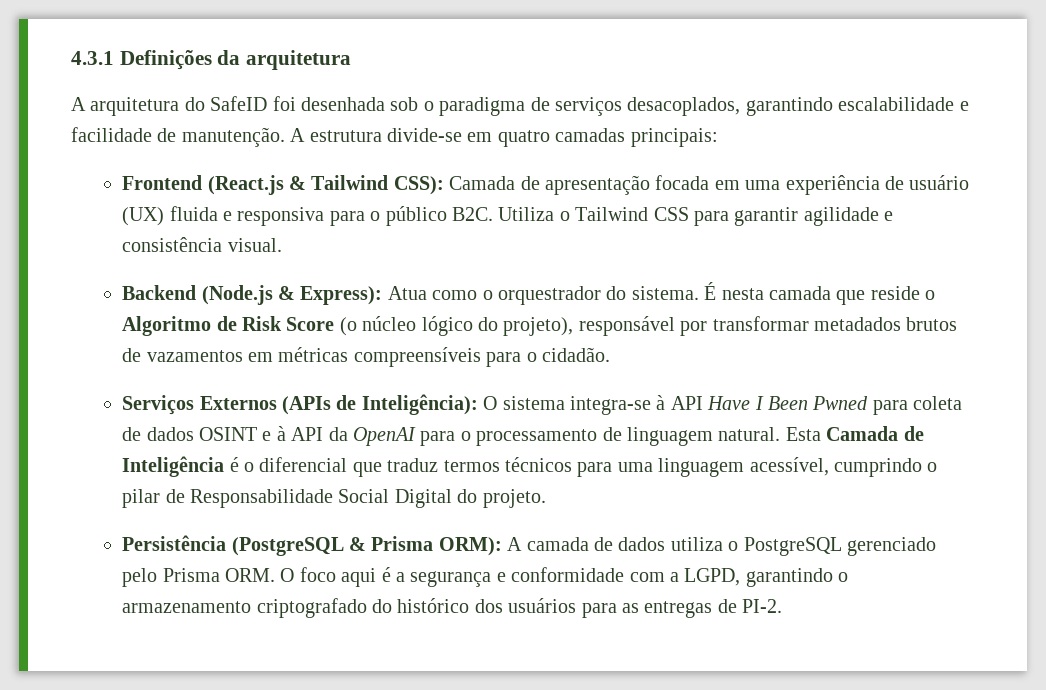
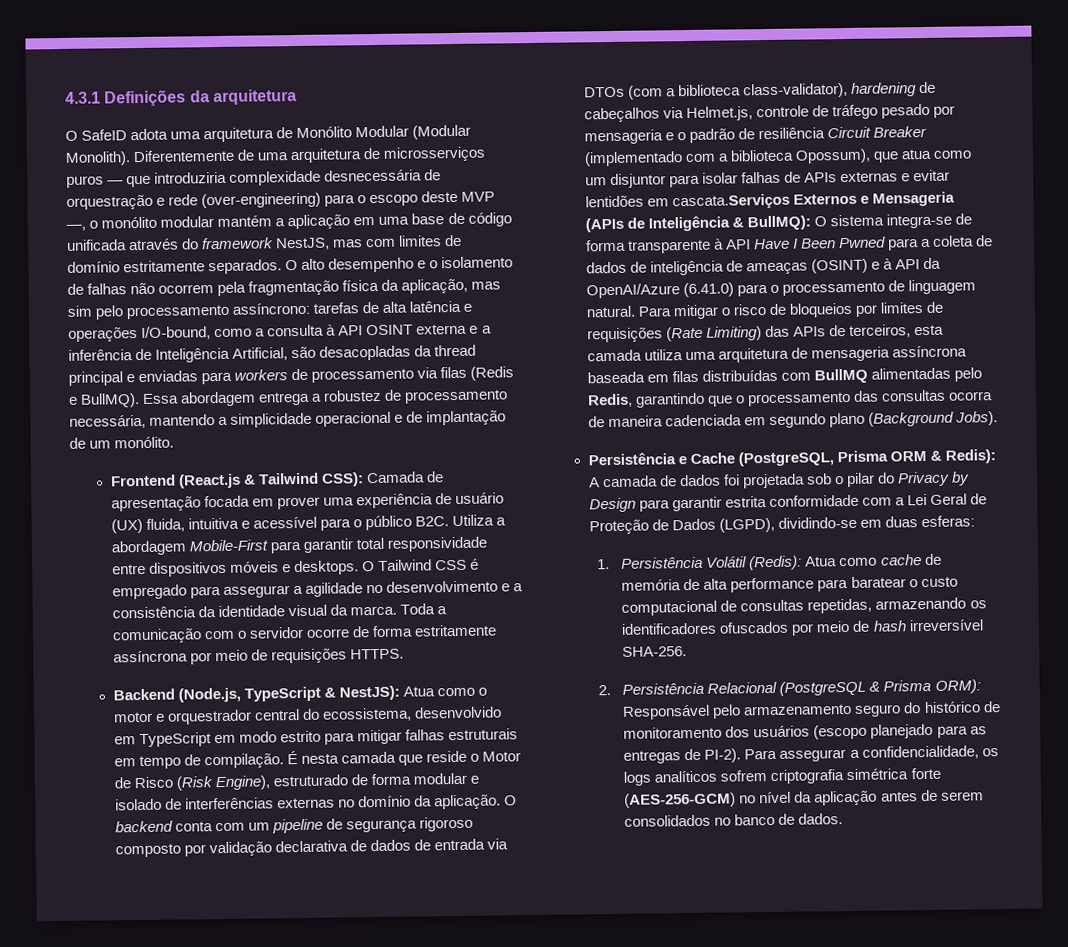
- A arquitetura do SafeID foi desenhada sob o paradigma de serviços desacoplados, garantindo escalabilidade e facilidade de manutenção. A estrutura divide-se em quatro camadas principais:
+ O SafeID adota uma arquitetura de Monólito Modular (Modular Monolith). Diferentemente de uma arquitetura de microsserviços puros — que introduziria complexidade desnecessária de orquestração e rede (over-engineering) para o escopo deste MVP —, o monólito modular mantém a aplicação em uma base de código unificada através do framework NestJS, mas com limites de domínio estritamente separados. O alto desempenho e o isolamento de falhas não ocorrem pela fragmentação física da aplicação, mas sim pelo processamento assíncrono: tarefas de alta latência e operações I/O-bound, como a consulta à API OSINT externa e a inferência de Inteligência Artificial, são desacopladas da thread principal e enviadas para workers de processamento via filas (Redis e BullMQ). Essa abordagem entrega a robustez de processamento necessária, mantendo a simplicidade operacional e de implantação de um monólito.
- Frontend (React.js & Tailwind CSS): Camada de apresentação focada em uma experiência de usuário (UX) fluida e responsiva para o público B2C. Utiliza o Tailwind CSS para garantir agilidade e consistência visual.
- Backend (Node.js & Express): Atua como o orquestrador do sistema.
+ Frontend (React.js & Tailwind CSS): Camada de apresentação focada em prover uma experiência de usuário (UX) fluida, intuitiva e acessível para o público B2C. Utiliza a abordagem Mobile-First para garantir total responsividade entre dispositivos móveis e desktops. O Tailwind CSS é empregado para assegurar a agilidade no desenvolvimento e a consistência da identidade visual da marca. Toda a comunicação com o servidor ocorre de forma estritamente assíncrona por meio de requisições HTTPS.
+ Backend (Node.js, TypeScript & NestJS): Atua como o motor e orquestrador central do ecossistema, desenvolvido em TypeScript em modo estrito para mitigar falhas estruturais em tempo de compilação.
- É nesta camada que reside o Algoritmo de Risk Score (o núcleo lógico do projeto), responsável por transformar metadados brutos de vazamentos em métricas compreensíveis para o cidadão.
- Serviços Externos (APIs de Inteligência): O sistema integra-se à API Have I Been Pwned para coleta de dados OSINT e à API da OpenAI para o processamento de linguagem natural.
+ É nesta camada que reside o Motor de Risco (Risk Engine), estruturado de forma modular e isolado de interferências externas no domínio da aplicação. O backend conta com um pipeline de segurança rigoroso composto por validação declarativa de dados de entrada via DTOs (com a biblioteca class-validator), hardening de cabeçalhos via Helmet.js, controle de tráfego pesado por mensageria e o padrão de resiliência Circuit Breaker (implementado com a biblioteca Opossum), que atua como um disjuntor para isolar falhas de APIs externas e evitar lentidões em cascata.Serviços Externos e Mensageria (APIs de Inteligência & BullMQ): O sistema integra-se de forma transparente à API Have I Been Pwned para a coleta de dados de inteligência de ameaças (OSINT) e à API da OpenAI/Azure (6.41.0) para o processamento de linguagem natural.
- Esta Camada de Inteligência é o diferencial que traduz termos técnicos para uma linguagem acessível, cumprindo o pilar de Responsabilidade Social Digital do projeto.
- Persistência (PostgreSQL & Prisma ORM): A camada de dados utiliza o PostgreSQL gerenciado pelo Prisma ORM. O foco aqui é a segurança e conformidade com a LGPD, garantindo o armazenamento criptografado do histórico dos usuários para as entregas de PI-2.
+ Para mitigar o risco de bloqueios por limites de requisições (Rate Limiting) das APIs de terceiros, esta camada utiliza uma arquitetura de mensageria assíncrona baseada em filas distribuídas com BullMQ alimentadas pelo Redis, garantindo que o processamento das consultas ocorra de maneira cadenciada em segundo plano (Background Jobs).
+ Persistência e Cache (PostgreSQL, Prisma ORM & Redis): A camada de dados foi projetada sob o pilar do Privacy by Design para garantir estrita conformidade com a Lei Geral de Proteção de Dados (LGPD), dividindo-se em duas esferas:
+ 1. Persistência Volátil (Redis): Atua como cache de memória de alta performance para baratear o custo computacional de consultas repetidas, armazenando os identificadores ofuscados por meio de hash irreversível SHA-256.
+ 2. Persistência Relacional (PostgreSQL & Prisma ORM): Responsável pelo armazenamento seguro do histórico de monitoramento dos usuários (escopo planejado para as entregas de PI-2). Para assegurar a confidencialidade, os logs analíticos sofrem criptografia simétrica forte (AES-256-GCM) no nível da aplicação antes de serem consolidados no banco de dados.

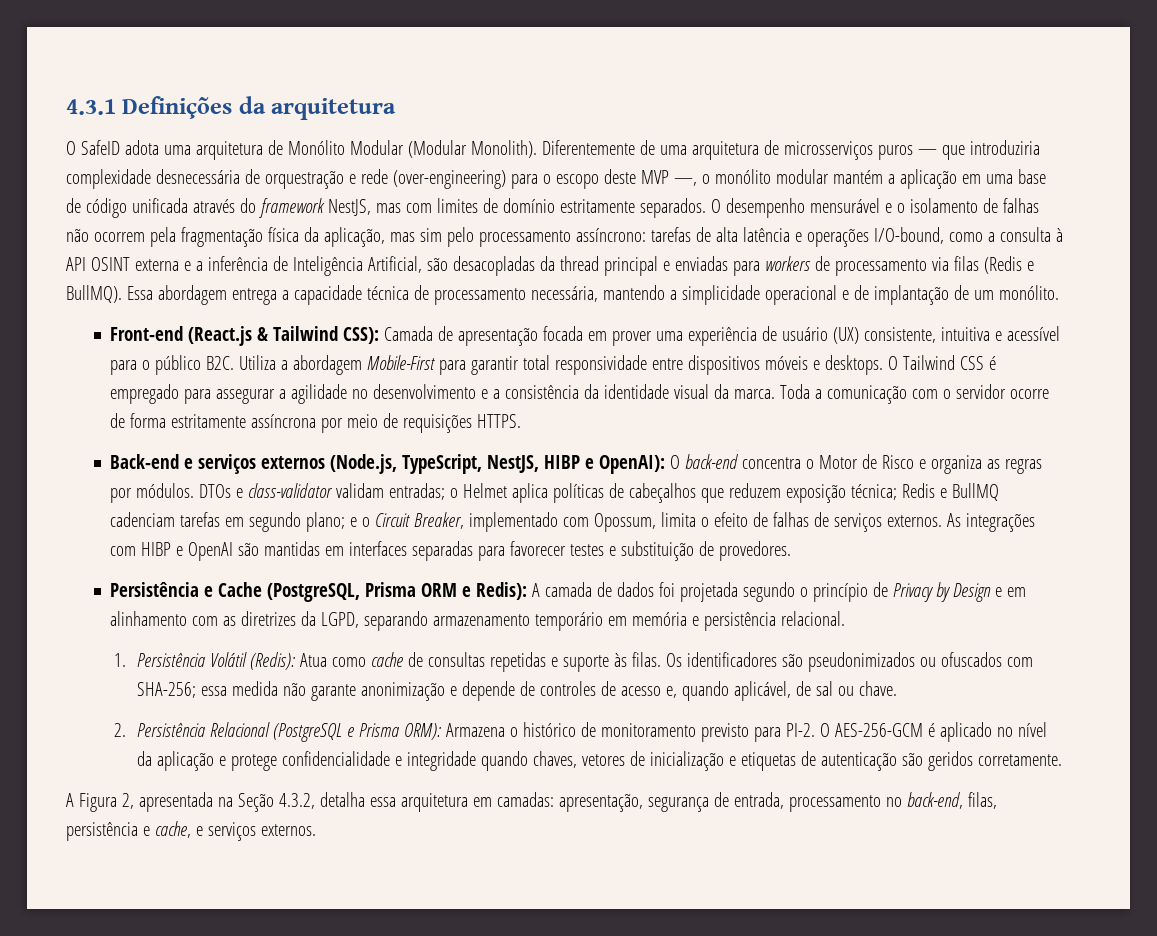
- O alto desempenho e o isolamento de falhas não ocorrem pela fragmentação física da aplicação, mas sim pelo processamento assíncrono: tarefas de alta latência e operações I/O-bound, como a consulta à API OSINT externa e a inferência de Inteligência Artificial, são desacopladas da thread principal e enviadas para workers de processamento via filas (Redis e BullMQ).
+ O desempenho mensurável e o isolamento de falhas não ocorrem pela fragmentação física da aplicação, mas sim pelo processamento assíncrono: tarefas de alta latência e operações I/O-bound, como a consulta à API OSINT externa e a inferência de Inteligência Artificial, são desacopladas da thread principal e enviadas para workers de processamento via filas (Redis e BullMQ).
- Essa abordagem entrega a robustez de processamento necessária, mantendo a simplicidade operacional e de implantação de um monólito.
+ Essa abordagem entrega a capacidade técnica de processamento necessária, mantendo a simplicidade operacional e de implantação de um monólito.
- Frontend (React.js & Tailwind CSS): Camada de apresentação focada em prover uma experiência de usuário (UX) fluida, intuitiva e acessível para o público B2C. Utiliza a abordagem Mobile-First para garantir total responsividade entre dispositivos móveis e desktops.
+ Front-end (React.js & Tailwind CSS): Camada de apresentação focada em prover uma experiência de usuário (UX) consistente, intuitiva e acessível para o público B2C. Utiliza a abordagem Mobile-First para garantir total responsividade entre dispositivos móveis e desktops.
- Backend (Node.js, TypeScript & NestJS): Atua como o motor e orquestrador central do ecossistema, desenvolvido em TypeScript em modo estrito para mitigar falhas estruturais em tempo de compilação. É nesta camada que reside o Motor de Risco (Risk Engine), estruturado de forma modular e isolado de interferências externas no domínio da aplicação. O backend conta com um pipeline de segurança rigoroso composto por validação declarativa de dados de entrada via DTOs (com a biblioteca class-validator), hardening de cabeçalhos via Helmet.js, controle de tráfego pesado por mensageria e o padrão de resiliência Circuit Breaker (implementado com a biblioteca Opossum), que atua como um disjuntor para isolar falhas de APIs externas e evitar lentidões em cascata.Serviços Externos e Mensageria (APIs de Inteligência & BullMQ): O sistema integra-se de forma transparente à API Have I Been Pwned para a coleta de dados de inteligência de ameaças (OSINT) e à API da OpenAI/Azure (6.41.0) para o processamento de linguagem natural. Para mitigar o risco de bloqueios por limites de requisições (Rate Limiting) das APIs de terceiros, esta camada utiliza uma arquitetura de mensageria assíncrona baseada em filas distribuídas com BullMQ alimentadas pelo Redis, garantindo que o processamento das consultas ocorra de maneira cadenciada em segundo plano (Background Jobs).
+ Back-end e serviços externos (Node.js, TypeScript, NestJS, HIBP e OpenAI): O back-end concentra o Motor de Risco e organiza as regras por módulos. DTOs e class-validator validam entradas; o Helmet aplica políticas de cabeçalhos que reduzem exposição técnica; Redis e BullMQ cadenciam tarefas em segundo plano; e o Circuit Breaker, implementado com Opossum, limita o efeito de falhas de serviços externos. As integrações com HIBP e OpenAI são mantidas em interfaces separadas para favorecer testes e substituição de provedores.
- Persistência e Cache (PostgreSQL, Prisma ORM & Redis): A camada de dados foi projetada sob o pilar do Privacy by Design para garantir estrita conformidade com a Lei Geral de Proteção de Dados (LGPD), dividindo-se em duas esferas:
+ Persistência e Cache (PostgreSQL, Prisma ORM e Redis): A camada de dados foi projetada segundo o princípio de Privacy by Design e em alinhamento com as diretrizes da LGPD, separando armazenamento temporário em memória e persistência relacional.
- 1. Persistência Volátil (Redis): Atua como cache de memória de alta performance para baratear o custo computacional de consultas repetidas, armazenando os identificadores ofuscados por meio de hash irreversível SHA-256.
+ 1. Persistência Volátil (Redis): Atua como cache de consultas repetidas e suporte às filas. Os identificadores são pseudonimizados ou ofuscados com SHA-256; essa medida não garante anonimização e depende de controles de acesso e, quando aplicável, de sal ou chave.
- 2. Persistência Relacional (PostgreSQL & Prisma ORM): Responsável pelo armazenamento seguro do histórico de monitoramento dos usuários (escopo planejado para as entregas de PI-2). Para assegurar a confidencialidade, os logs analíticos sofrem criptografia simétrica forte (AES-256-GCM) no nível da aplicação antes de serem consolidados no banco de dados.
+ 2. Persistência Relacional (PostgreSQL e Prisma ORM): Armazena o histórico de monitoramento previsto para PI-2. O AES-256-GCM é aplicado no nível da aplicação e protege confidencialidade e integridade quando chaves, vetores de inicialização e etiquetas de autenticação são geridos corretamente.
+ A Figura 2, apresentada na Seção 4.3.2, detalha essa arquitetura em camadas: apresentação, segurança de entrada, processamento no back-end, filas, persistência e cache, e serviços externos.

